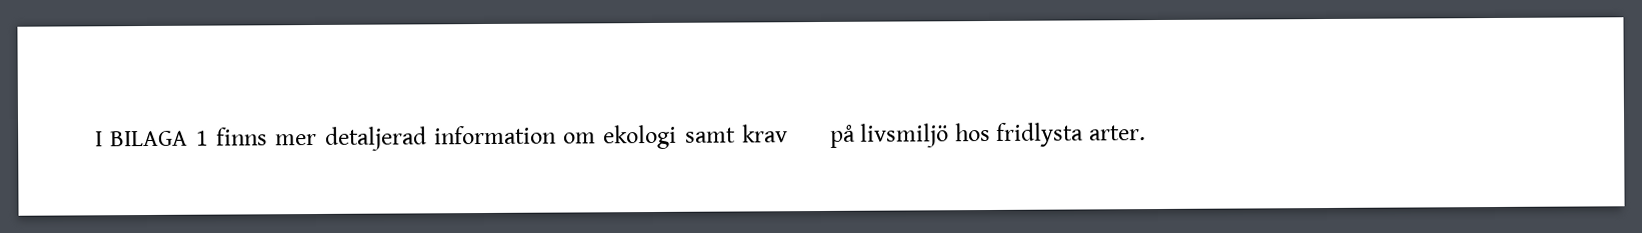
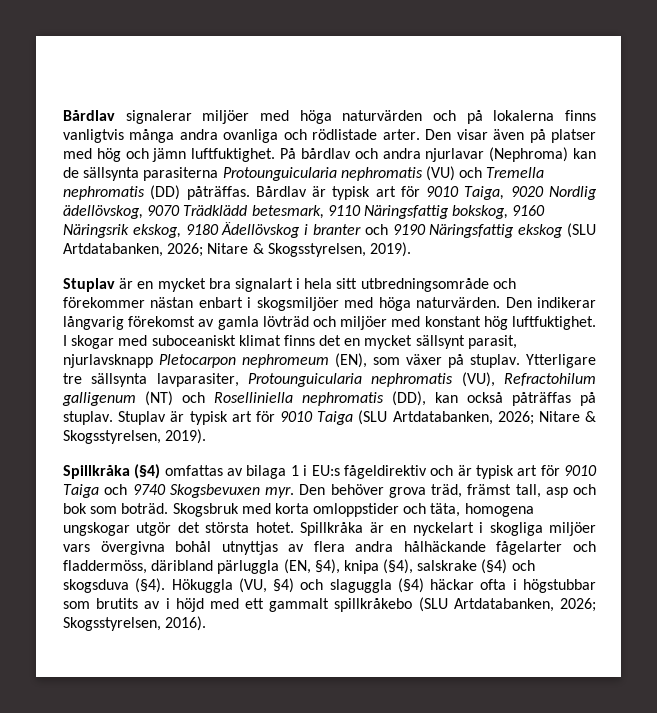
- I BILAGA 1 finns mer detaljerad information om ekologi samt krav på livsmiljö hos fridlysta arter.
+ Bårdlav signalerar miljöer med höga naturvärden och på lokalerna finns vanligtvis många andra ovanliga och rödlistade arter. Den visar även på platser med hög och jämn luftfuktighet. På bårdlav och andra njurlavar (Nephroma) kan de sällsynta parasiterna Protounguicularia nephromatis (VU) och Tremella nephromatis (DD) påträffas. Bårdlav är typisk art för 9010 Taiga, 9020 Nordlig ädellövskog, 9070 Trädklädd betesmark, 9110 Näringsfattig bokskog, 9160 Näringsrik ekskog, 9180 Ädellövskog i branter och 9190 Näringsfattig ekskog (SLU Artdatabanken, 2026; Nitare & Skogsstyrelsen, 2019).
+ Stuplav är en mycket bra signalart i hela sitt utbredningsområde och förekommer nästan enbart i skogsmiljöer med höga naturvärden. Den indikerar långvarig förekomst av gamla lövträd och miljöer med konstant hög luftfuktighet. I skogar med suboceaniskt klimat finns det en mycket sällsynt parasit, njurlavsknapp Pletocarpon nephromeum (EN), som växer på stuplav. Ytterligare tre sällsynta lavparasiter, Protounguicularia nephromatis (VU), Refractohilum galligenum (NT) och Roselliniella nephromatis (DD), kan också påträffas på stuplav. Stuplav är typisk art för 9010 Taiga (SLU Artdatabanken, 2026; Nitare & Skogsstyrelsen, 2019).
+ Spillkråka (§4) omfattas av bilaga 1 i EU:s fågeldirektiv och är typisk art för 9010 Taiga och 9740 Skogsbevuxen myr. Den behöver grova träd, främst tall, asp och bok som boträd. Skogsbruk med korta omloppstider och täta, homogena ungskogar utgör det största hotet. Spillkråka är en nyckelart i skogliga miljöer vars övergivna bohål utnyttjas av flera andra hålhäckande fågelarter och fladdermöss, däribland pärluggla (EN, §4), knipa (§4), salskrake (§4) och skogsduva (§4). Hökuggla (VU, §4) och slaguggla (§4) häckar ofta i högstubbar som brutits av i höjd med ett gammalt spillkråkebo (SLU Artdatabanken, 2026; Skogsstyrelsen, 2016).

